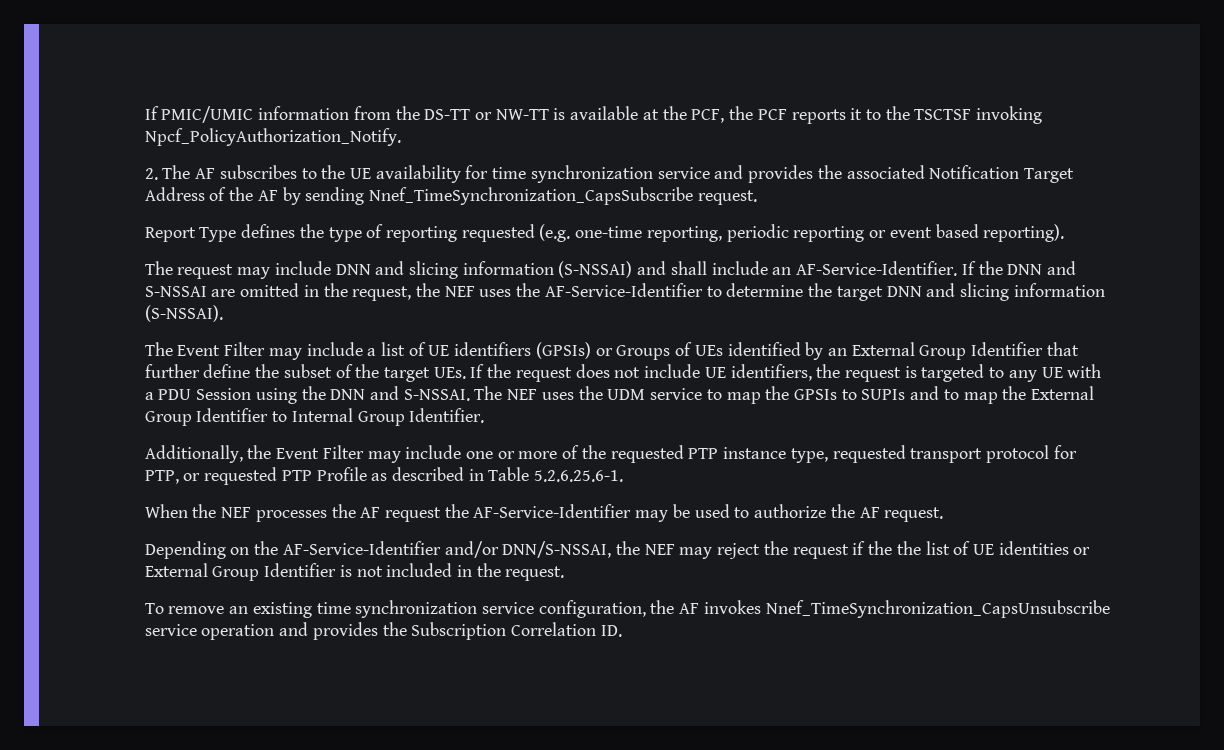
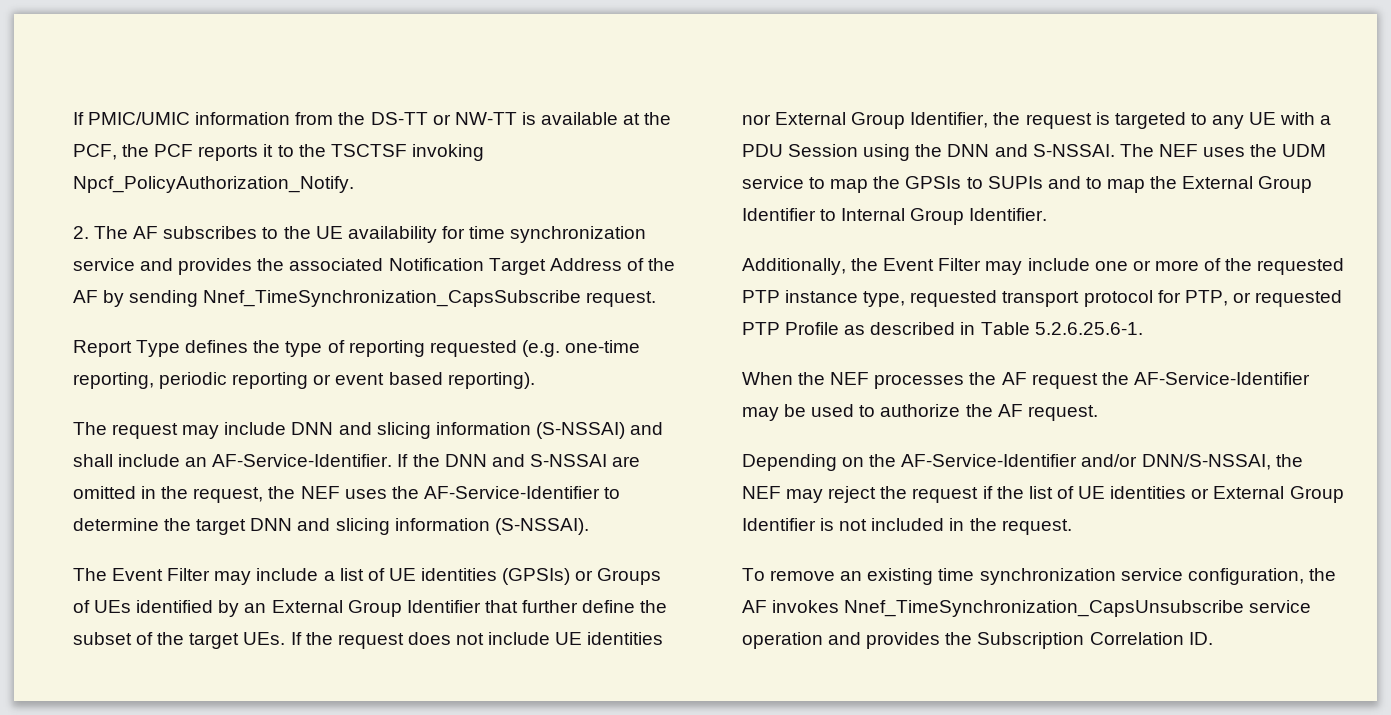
- The Event Filter may include a list of UE identifiers (GPSIs) or Groups of UEs identified by an External Group Identifier that further define the subset of the target UEs. If the request does not include UE identifiers, the request is targeted to any UE with a PDU Session using the DNN and S-NSSAI.
+ The Event Filter may include a list of UE identities (GPSIs) or Groups of UEs identified by an External Group Identifier that further define the subset of the target UEs. If the request does not include UE identities nor External Group Identifier, the request is targeted to any UE with a PDU Session using the DNN and S-NSSAI.
- Depending on the AF-Service-Identifier and/or DNN/S-NSSAI, the NEF may reject the request if the the list of UE identities or External Group Identifier is not included in the request.
+ Depending on the AF-Service-Identifier and/or DNN/S-NSSAI, the NEF may reject the request if the list of UE identities or External Group Identifier is not included in the request.

